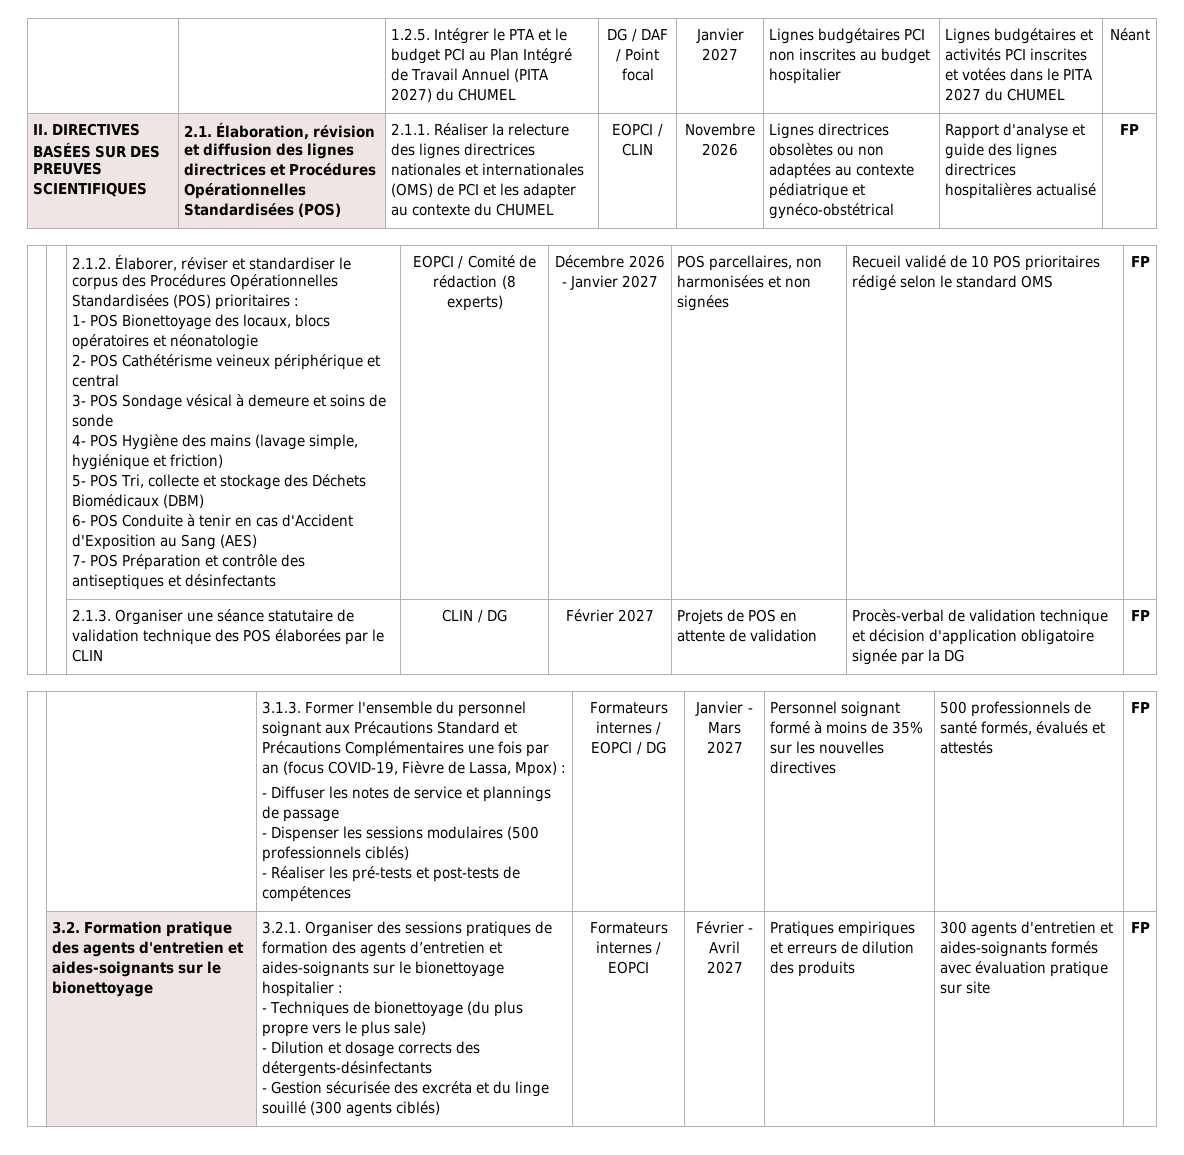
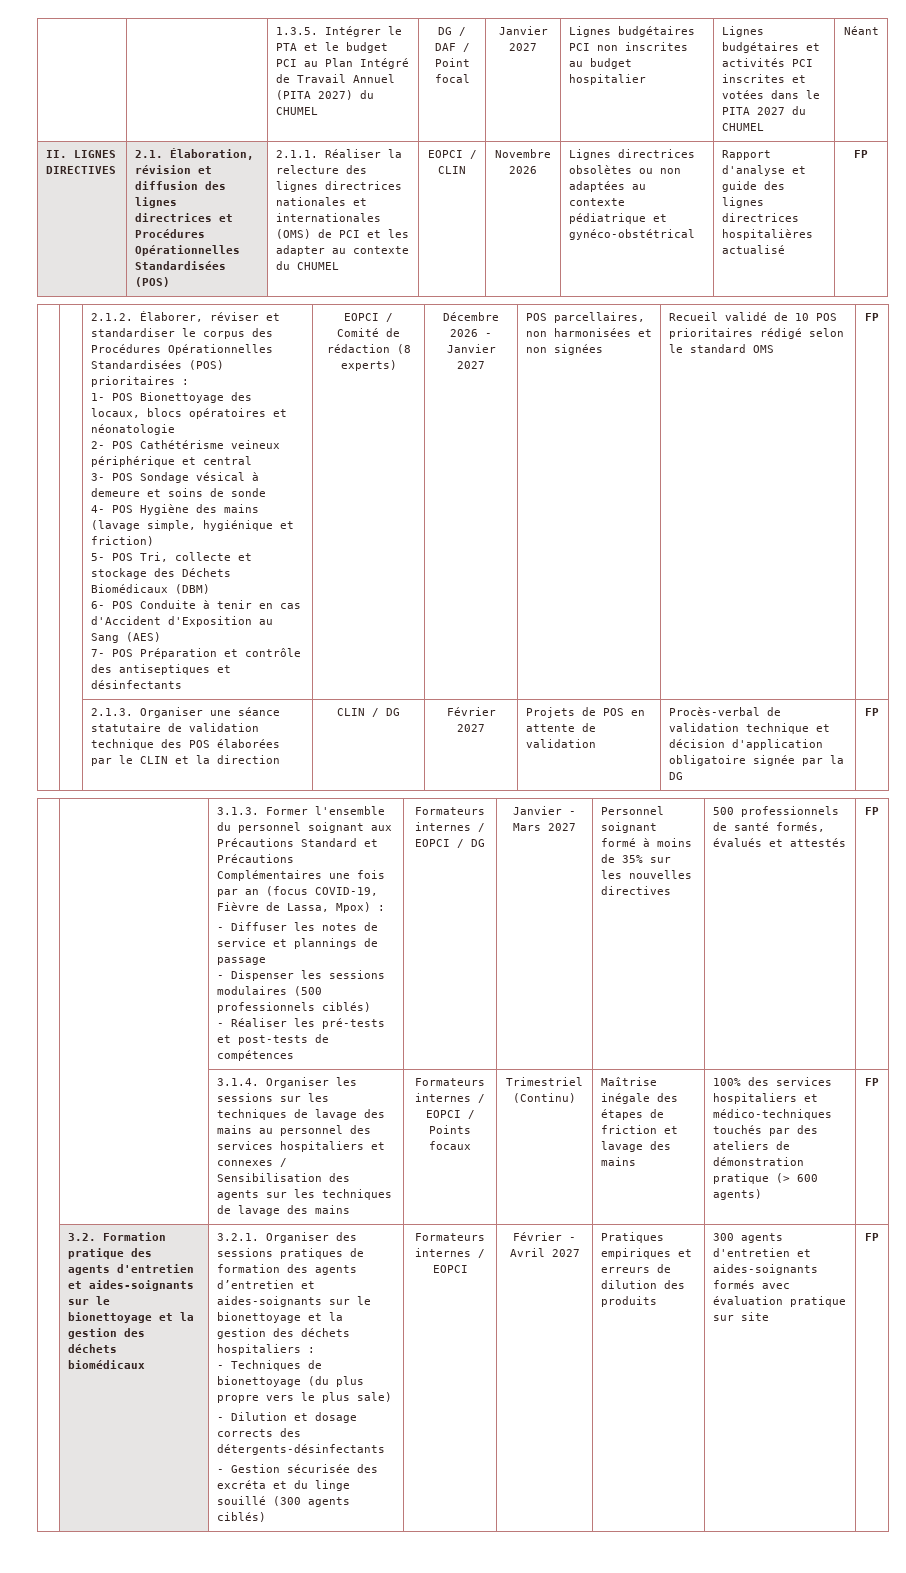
- 1.2.5. Intégrer le PTA et le budget PCI au Plan Intégré de Travail Annuel (PITA 2027) du CHUMEL
+ 1.3.5. Intégrer le PTA et le budget PCI au Plan Intégré de Travail Annuel (PITA 2027) du CHUMEL
- II. DIRECTIVES BASÉES SUR DES PREUVES SCIENTIFIQUES
+ II. LIGNES DIRECTIVES
- 2.1.3. Organiser une séance statutaire de validation technique des POS élaborées par le CLIN
+ 2.1.3. Organiser une séance statutaire de validation technique des POS élaborées par le CLIN et la direction
+ 3.1.4. Organiser les sessions sur les techniques de lavage des mains au personnel des services hospitaliers et connexes / Sensibilisation des agents sur les techniques de lavage des mains | Formateurs internes / EOPCI / Points focaux | Trimestriel (Continu) | Maîtrise inégale des étapes de friction et lavage des mains | 100% des services hospitaliers et médico-techniques touchés par des ateliers de démonstration pratique (> 600 agents) | FP
- 3.2. Formation pratique des agents d'entretien et aides-soignants sur le bionettoyage
+ 3.2. Formation pratique des agents d'entretien et aides-soignants sur le bionettoyage et la gestion des déchets biomédicaux
- 3.2.1. Organiser des sessions pratiques de formation des agents d’entretien et aides-soignants sur le bionettoyage hospitalier :
+ 3.2.1. Organiser des sessions pratiques de formation des agents d’entretien et aides-soignants sur le bionettoyage et la gestion des déchets hospitaliers :

